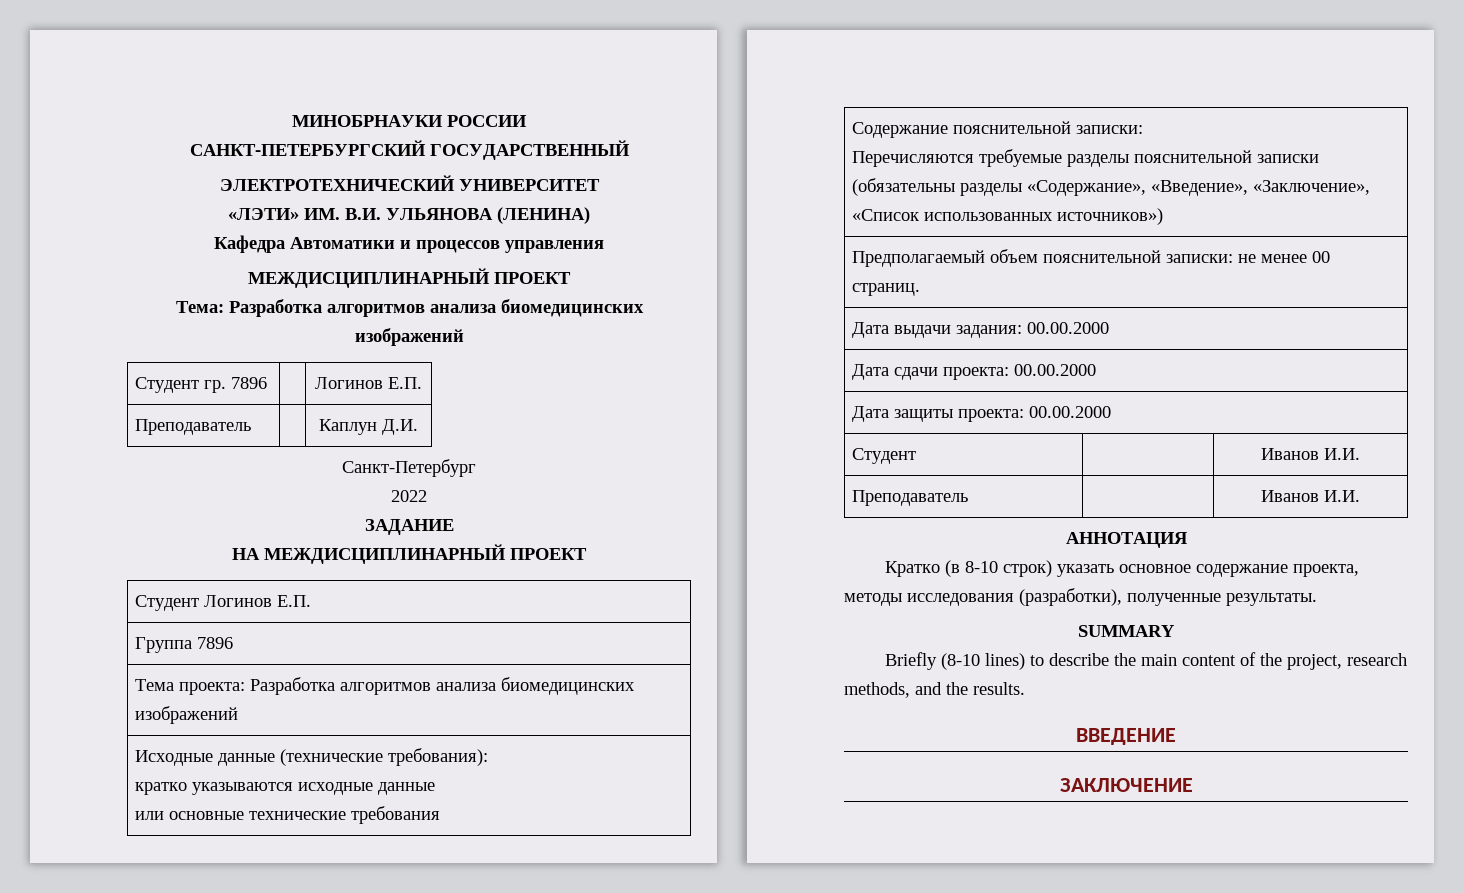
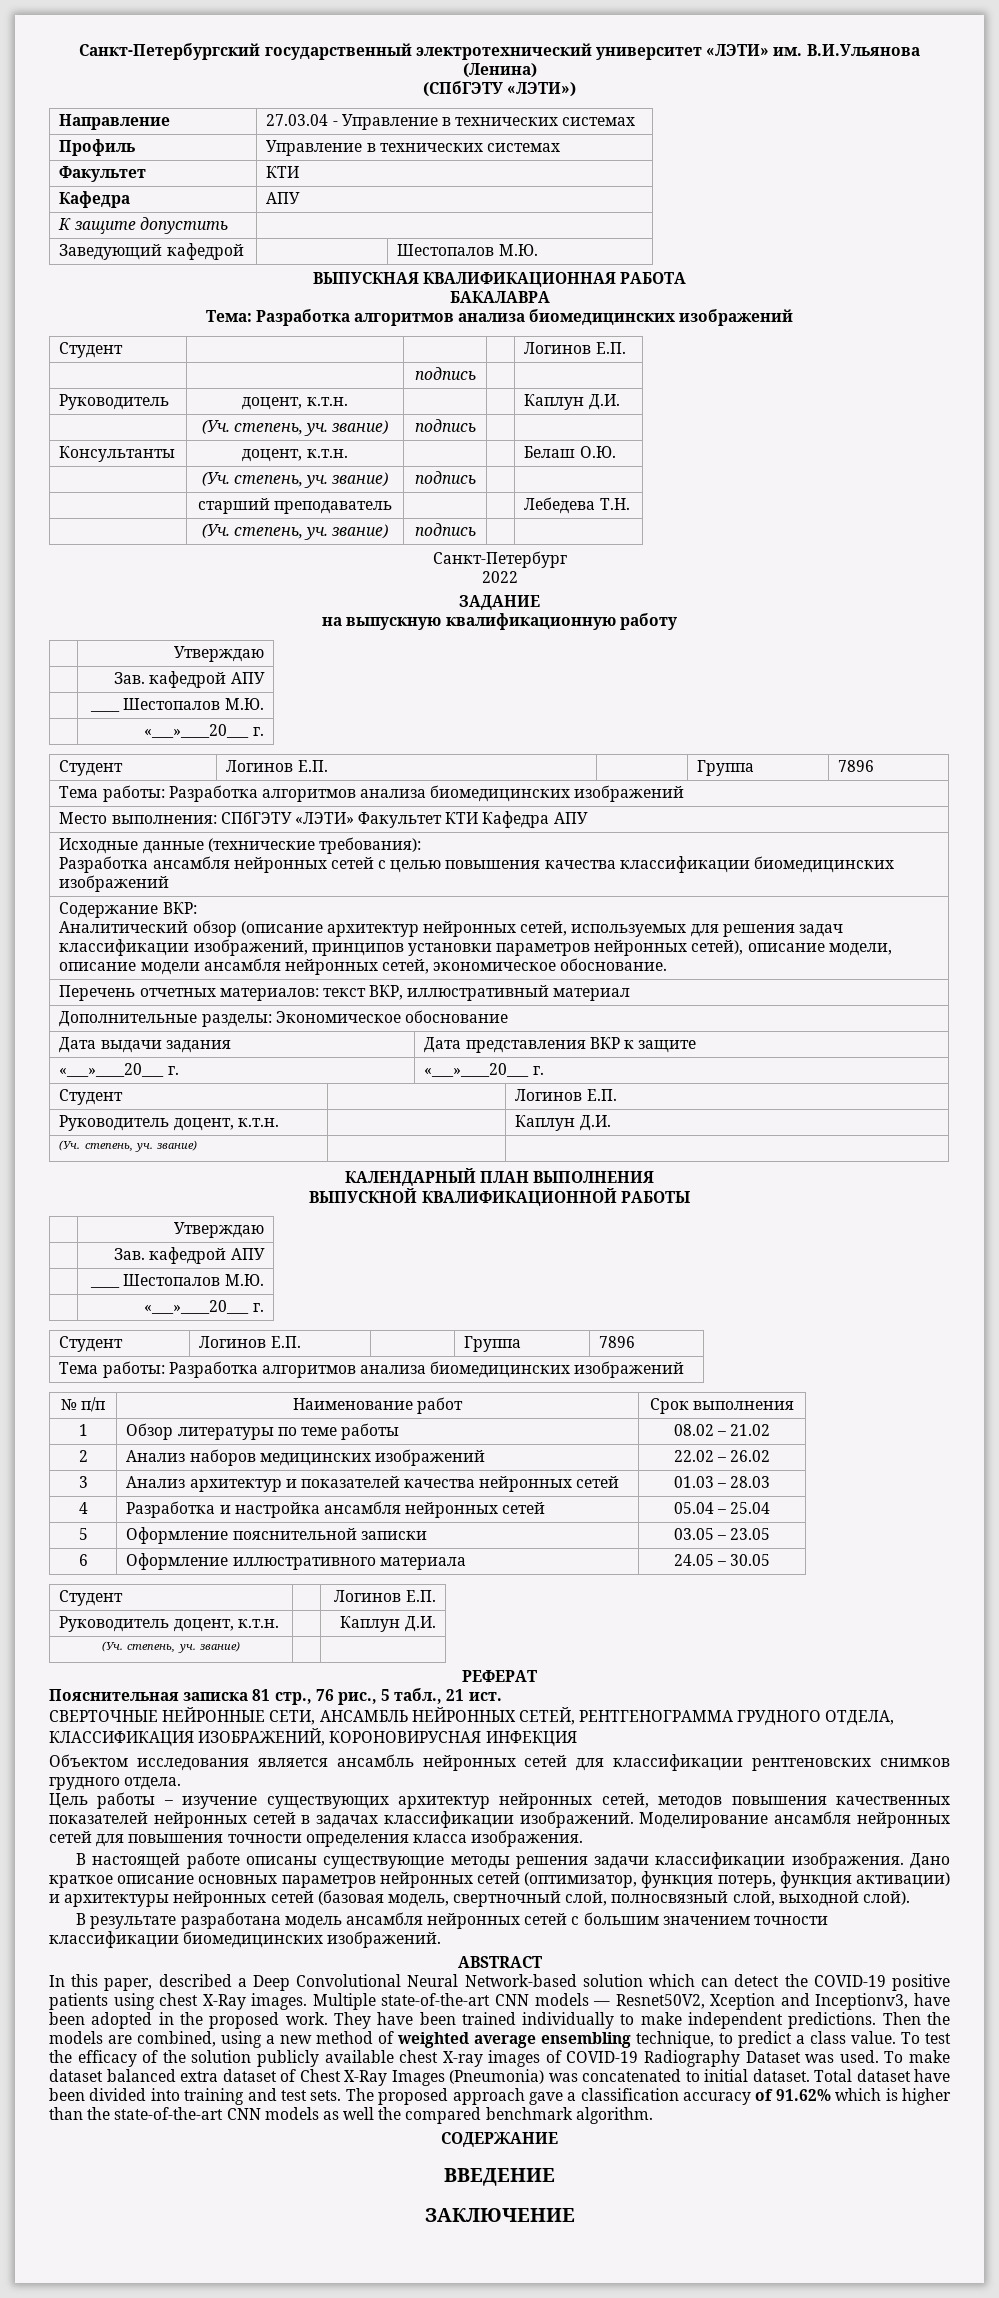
- МИНОБРНАУКИ РОССИИ
- САНКТ-ПЕТЕРБУРГСКИЙ ГОСУДАРСТВЕННЫЙ
- ЭЛЕКТРОТЕХНИЧЕСКИЙ УНИВЕРСИТЕТ
- «ЛЭТИ» ИМ. В.И. УЛЬЯНОВА (ЛЕНИНА)
- Кафедра Автоматики и процессов управления
- МЕЖДИСЦИПЛИНАРНЫЙ ПРОЕКТ
+ Санкт-Петербургский государственный электротехнический университет «ЛЭТИ» им. В.И.Ульянова (Ленина)
+ (СПбГЭТУ «ЛЭТИ»)
+ Направление | 27.03.04 - Управление в технических системах
+ Профиль | Управление в технических системах
+ Факультет | КТИ
+ Кафедра | АПУ
+ К защите допустить |
+ Заведующий кафедрой | | Шестопалов М.Ю.
+ ВЫПУСКНАЯ КВАЛИФИКАЦИОННАЯ РАБОТА
+ БАКАЛАВРА
- Студент гр. 7896 | | Логинов Е.П.
- Преподаватель | | Каплун Д.И.
+ Студент | | | | Логинов Е.П.
+ | | подпись | |
+ Руководитель | доцент, к.т.н. | | | Каплун Д.И.
+ | (Уч. степень, уч. звание) | подпись | |
+ Консультанты | доцент, к.т.н. | | | Белаш О.Ю.
+ | (Уч. степень, уч. звание) | подпись | |
+ | старший преподаватель | | | Лебедева Т.Н.
+ | (Уч. степень, уч. звание) | подпись | |
  Санкт-Петербург
  2022
  ЗАДАНИЕ
- НА МЕЖДИСЦИПЛИНАРНЫЙ ПРОЕКТ
- Студент Логинов Е.П.
- Группа 7896
- Тема проекта: Разработка алгоритмов анализа биомедицинских изображений
+ на выпускную квалификационную работу
+ | Утверждаю
+ | Зав. кафедрой АПУ
+ | ____ Шестопалов М.Ю.
+ | «___»____20___ г.
+ Студент | Логинов Е.П. | | Группа | 7896
+ Тема работы: Разработка алгоритмов анализа биомедицинских изображений
+ Место выполнения: СПбГЭТУ «ЛЭТИ» Факультет КТИ Кафедра АПУ
  Исходные данные (технические требования):
- кратко указываются исходные данные
- или основные технические требования
- Содержание пояснительной записки:
- Перечисляются требуемые разделы пояснительной записки (обязательны разделы «Содержание», «Введение», «Заключение», «Список использованных источников»)
- Предполагаемый объем пояснительной записки: не менее 00 страниц.
- Дата выдачи задания: 00.00.2000
- Дата сдачи проекта: 00.00.2000
- Дата защиты проекта: 00.00.2000
- Студент | | Иванов И.И.
- Преподаватель | | Иванов И.И.
- АННОТАЦИЯ
- Кратко (в 8-10 строк) указать основное содержание проекта, методы исследования (разработки), полученные результаты.
- SUMMARY
- Briefly (8-10 lines) to describe the main content of the project, research methods, and the results.
+ Разработка ансамбля нейронных сетей с целью повышения качества классификации биомедицинских изображений
+ Содержание ВКР:
+ Аналитический обзор (описание архитектур нейронных сетей, используемых для решения задач классификации изображений, принципов установки параметров нейронных сетей), описание модели, описание модели ансамбля нейронных сетей, экономическое обоснование.
+ Перечень отчетных материалов: текст ВКР, иллюстративный материал
+ Дополнительные разделы: Экономическое обоснование
+ Дата выдачи задания | Дата представления ВКР к защите
+ «___»____20___ г. | «___»____20___ г.
+ Студент | | Логинов Е.П.
+ Руководитель доцент, к.т.н. | | Каплун Д.И.
+ (Уч. степень, уч. звание) | |
+ КАЛЕНДАРНЫЙ ПЛАН ВЫПОЛНЕНИЯ
+ ВЫПУСКНОЙ КВАЛИФИКАЦИОННОЙ РАБОТЫ
+ | Утверждаю
+ | Зав. кафедрой АПУ
+ | ____ Шестопалов М.Ю.
+ | «___»____20___ г.
+ Студент | Логинов Е.П. | | Группа | 7896
+ Тема работы: Разработка алгоритмов анализа биомедицинских изображений
+ № п/п | Наименование работ | Срок выполнения
+ 1 | Обзор литературы по теме работы | 08.02 – 21.02
+ 2 | Анализ наборов медицинских изображений | 22.02 – 26.02
+ 3 | Анализ архитектур и показателей качества нейронных сетей | 01.03 – 28.03
+ 4 | Разработка и настройка ансамбля нейронных сетей | 05.04 – 25.04
+ 5 | Оформление пояснительной записки | 03.05 – 23.05
+ 6 | Оформление иллюстративного материала | 24.05 – 30.05
+ Студент | | Логинов Е.П.
+ Руководитель доцент, к.т.н. | | Каплун Д.И.
+ (Уч. степень, уч. звание) | |
+ РЕФЕРАТ
+ Пояснительная записка 81 стр., 76 рис., 5 табл., 21 ист.
+ СВЕРТОЧНЫЕ НЕЙРОННЫЕ СЕТИ, АНСАМБЛЬ НЕЙРОННЫХ СЕТЕЙ, РЕНТГЕНОГРАММА ГРУДНОГО ОТДЕЛА, КЛАССИФИКАЦИЯ ИЗОБРАЖЕНИЙ, КОРОНОВИРУСНАЯ ИНФЕКЦИЯ
+ Объектом исследования является ансамбль нейронных сетей для классификации рентгеновских снимков грудного отдела.
+ Цель работы – изучение существующих архитектур нейронных сетей, методов повышения качественных показателей нейронных сетей в задачах классификации изображений. Моделирование ансамбля нейронных сетей для повышения точности определения класса изображения.
+ В настоящей работе описаны существующие методы решения задачи классификации изображения. Дано краткое описание основных параметров нейронных сетей (оптимизатор, функция потерь, функция активации) и архитектуры нейронных сетей (базовая модель, свертночный слой, полносвязный слой, выходной слой).
+ В результате разработана модель ансамбля нейронных сетей с большим значением точности классификации биомедицинских изображений.
+ ABSTRACT
+ In this paper, described a Deep Convolutional Neural Network-based solution which can detect the COVID-19 positive patients using chest X-Ray images. Multiple state-of-the-art CNN models — Resnet50V2, Xception and Inceptionv3, have been adopted in the proposed work. They have been trained individually to make independent predictions. Then the models are combined, using a new method of weighted average ensembling technique, to predict a class value. To test the efficacy of the solution publicly available chest X-ray images of COVID-19 Radiography Dataset was used. To make dataset balanced extra dataset of Chest X-Ray Images (Pneumonia) was concatenated to initial dataset. Total dataset have been divided into training and test sets. The proposed approach gave a classification accuracy of 91.62% which is higher than the state-of-the-art CNN models as well the compared benchmark algorithm.
+ СОДЕРЖАНИЕ

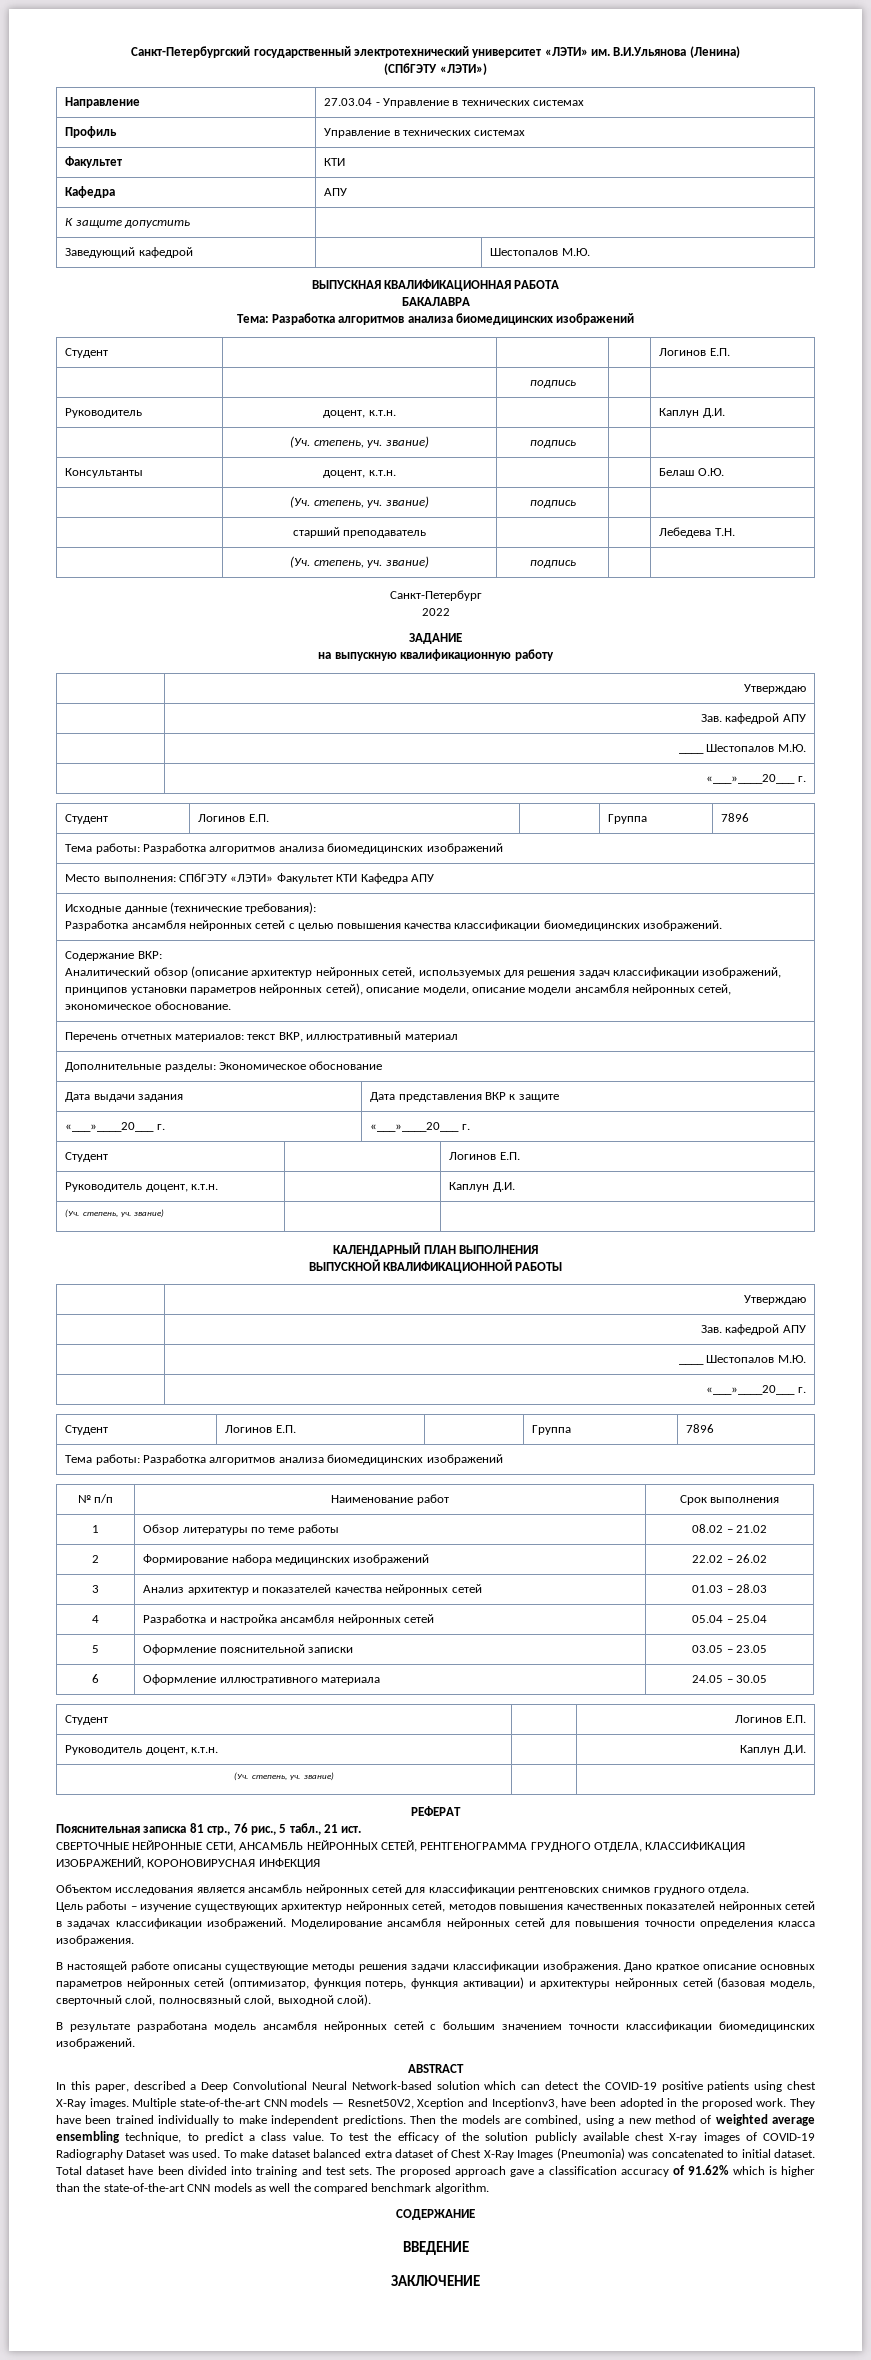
  Исходные данные (технические требования):
- Разработка ансамбля нейронных сетей с целью повышения качества классификации биомедицинских изображений
+ Разработка ансамбля нейронных сетей с целью повышения качества классификации биомедицинских изображений.
- 2 | Анализ наборов медицинских изображений | 22.02 – 26.02
+ 2 | Формирование набора медицинских изображений | 22.02 – 26.02
- Дано краткое описание основных параметров нейронных сетей (оптимизатор, функция потерь, функция активации) и архитектуры нейронных сетей (базовая модель, свертночный слой, полносвязный слой, выходной слой).
+ Дано краткое описание основных параметров нейронных сетей (оптимизатор, функция потерь, функция активации) и архитектуры нейронных сетей (базовая модель, сверточный слой, полносвязный слой, выходной слой).

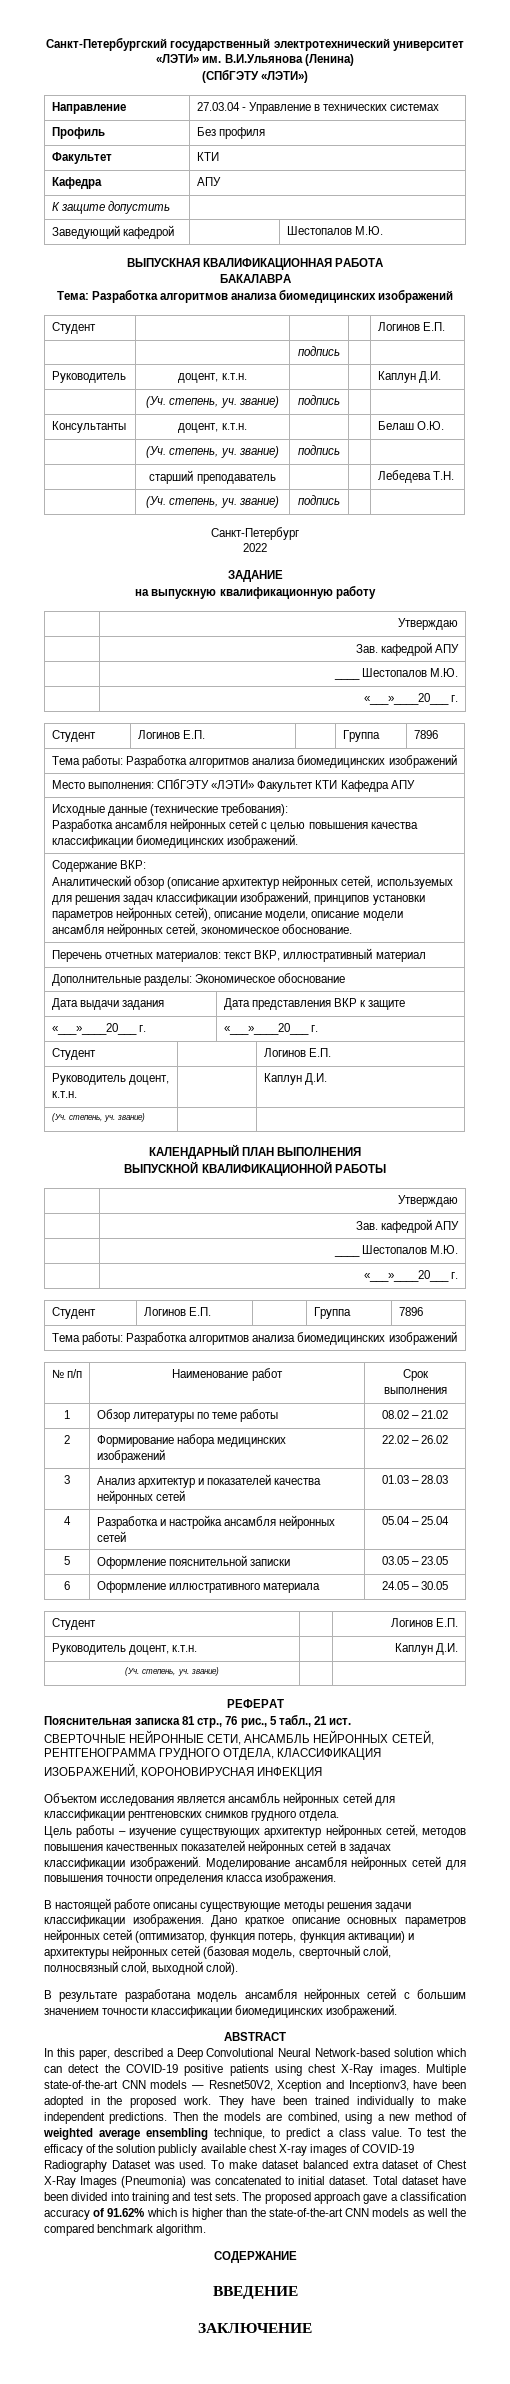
- Профиль | Управление в технических системах
+ Профиль | Без профиля

